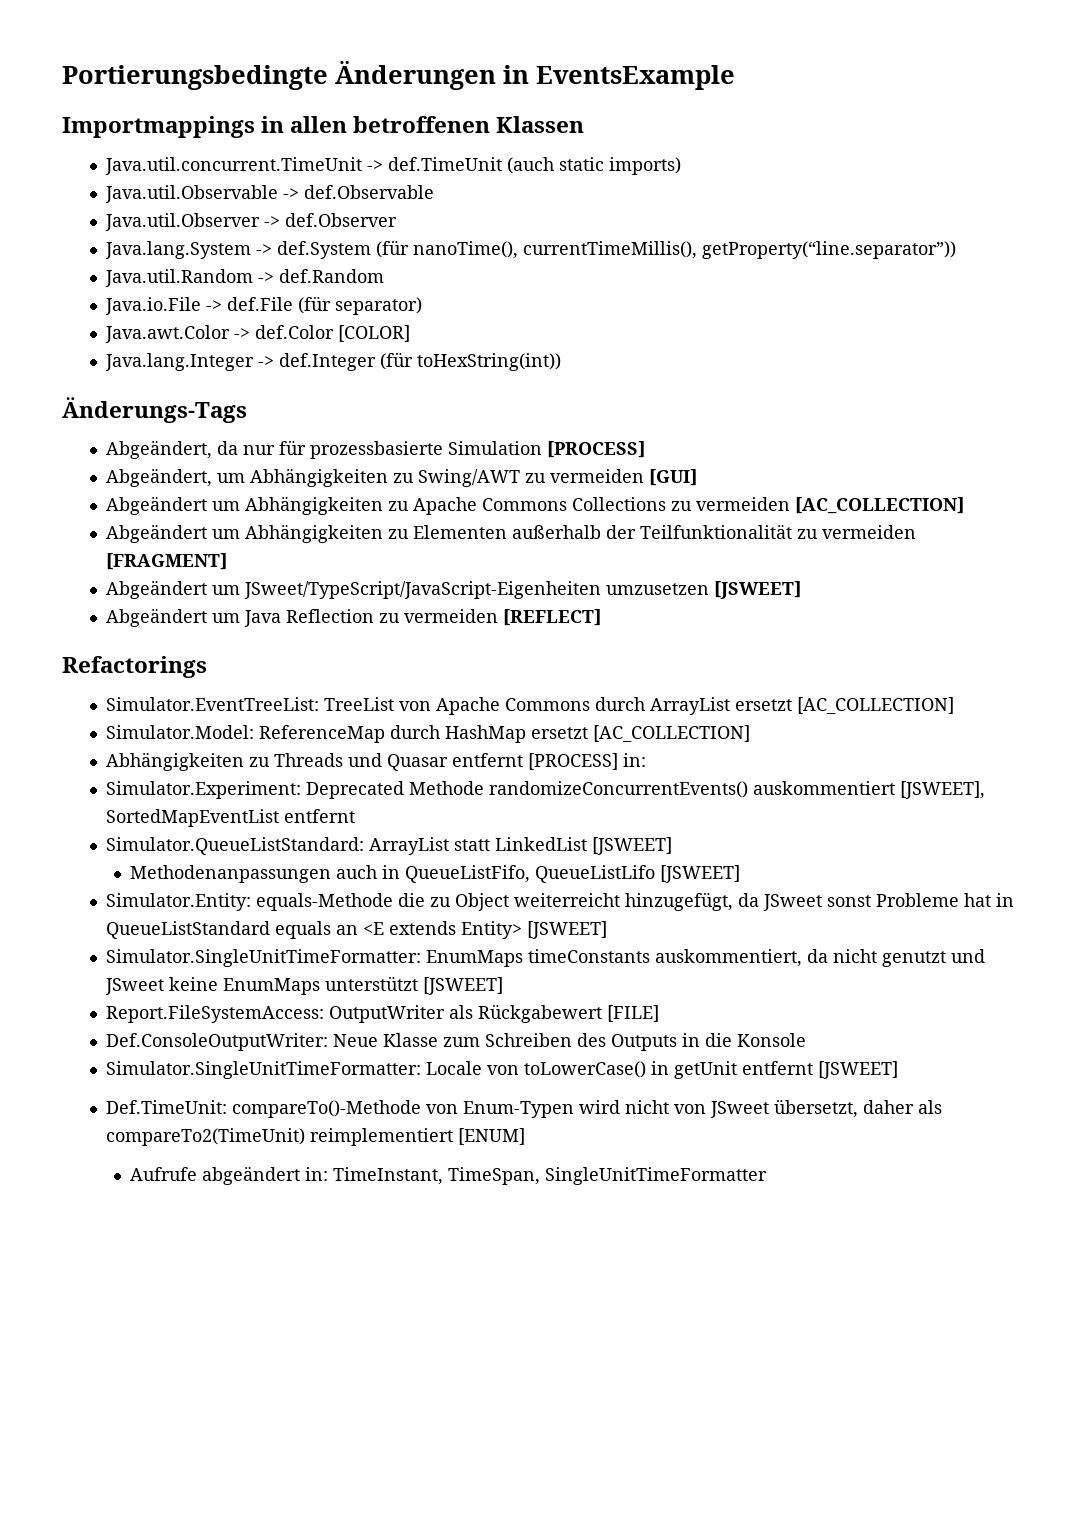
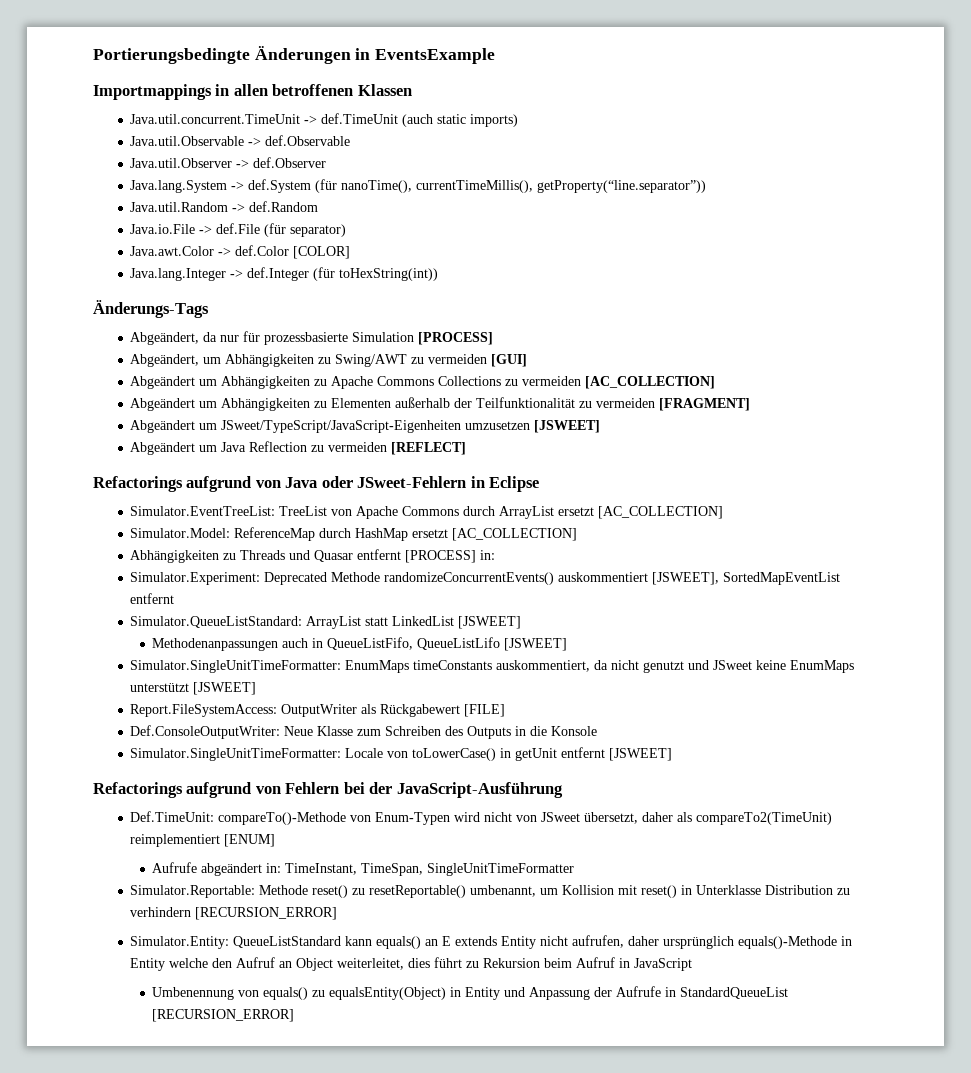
- Refactorings
+ Refactorings aufgrund von Java oder JSweet-Fehlern in Eclipse
- Simulator.Entity: equals-Methode die zu Object weiterreicht hinzugefügt, da JSweet sonst Probleme hat in QueueListStandard equals an <E extends Entity> [JSWEET]
+ Refactorings aufgrund von Fehlern bei der JavaScript-Ausführung
+ Simulator.Reportable: Methode reset() zu resetReportable() umbenannt, um Kollision mit reset() in Unterklasse Distribution zu verhindern [RECURSION_ERROR]
+ Simulator.Entity: QueueListStandard kann equals() an E extends Entity nicht aufrufen, daher ursprünglich equals()-Methode in Entity welche den Aufruf an Object weiterleitet, dies führt zu Rekursion beim Aufruf in JavaScript
+ Umbenennung von equals() zu equalsEntity(Object) in Entity und Anpassung der Aufrufe in StandardQueueList [RECURSION_ERROR]

